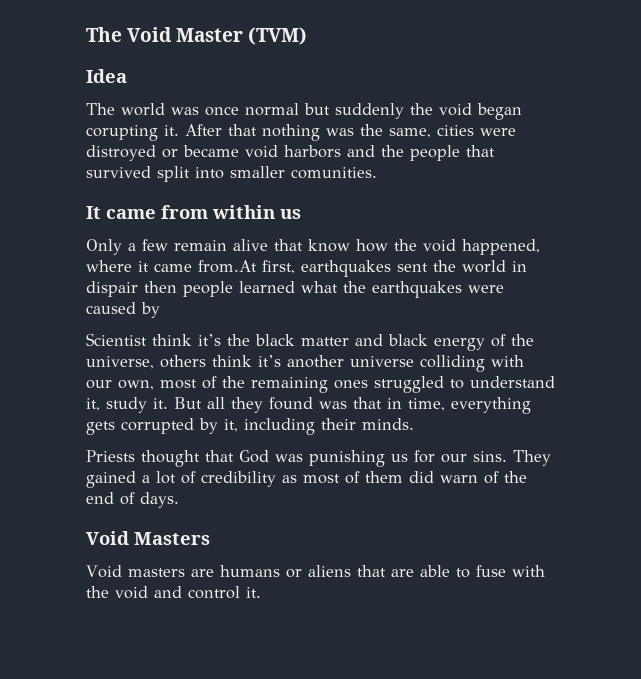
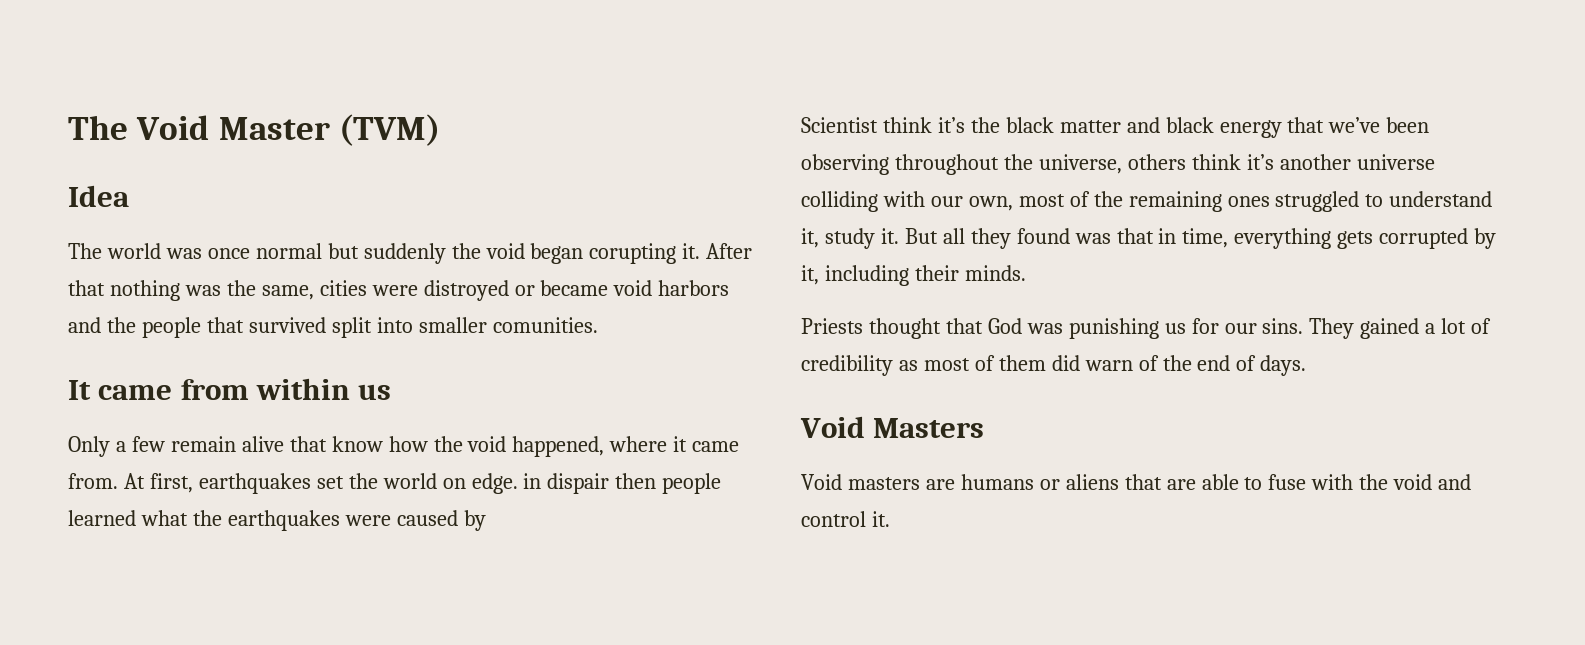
- Only a few remain alive that know how the void happened, where it came from.At first, earthquakes sent the world in dispair then people learned what the earthquakes were caused by
+ Only a few remain alive that know how the void happened, where it came from. At first, earthquakes set the world on edge. in dispair then people learned what the earthquakes were caused by
- Scientist think it’s the black matter and black energy of the universe, others think it’s another universe colliding with our own, most of the remaining ones struggled to understand it, study it.
+ Scientist think it’s the black matter and black energy that we’ve been observing throughout the universe, others think it’s another universe colliding with our own, most of the remaining ones struggled to understand it, study it.

